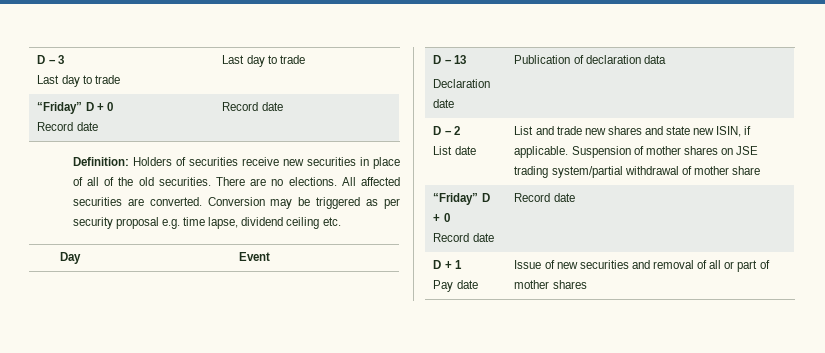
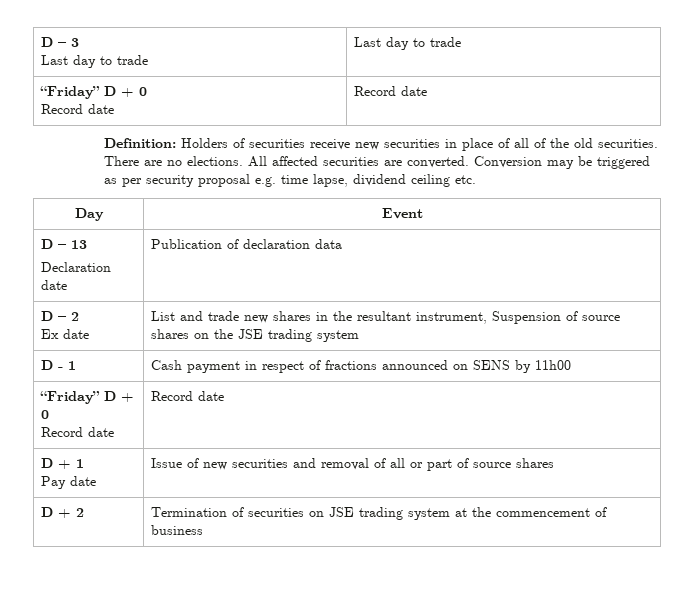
  D – 2
- List date | List and trade new shares and state new ISIN, if applicable. Suspension of mother shares on JSE trading system/partial withdrawal of mother share
+ Ex date | List and trade new shares in the resultant instrument, Suspension of source shares on the JSE trading system
+ D - 1 | Cash payment in respect of fractions announced on SENS by 11h00
  D + 1
- Pay date | Issue of new securities and removal of all or part of mother shares
+ Pay date | Issue of new securities and removal of all or part of source shares
+ D + 2 | Termination of securities on JSE trading system at the commencement of business

